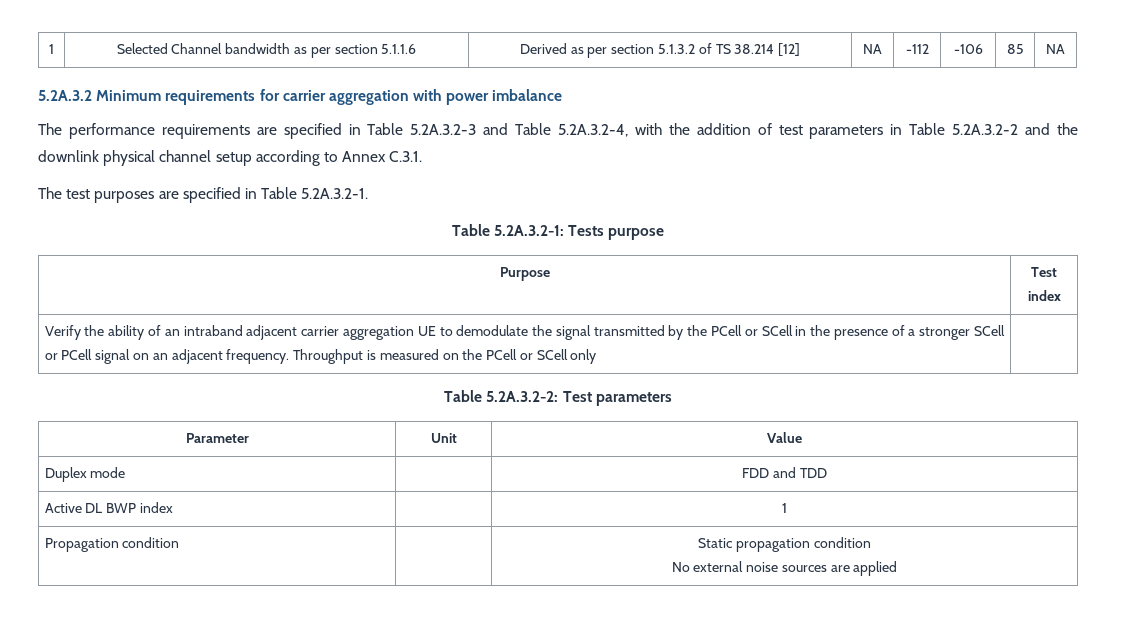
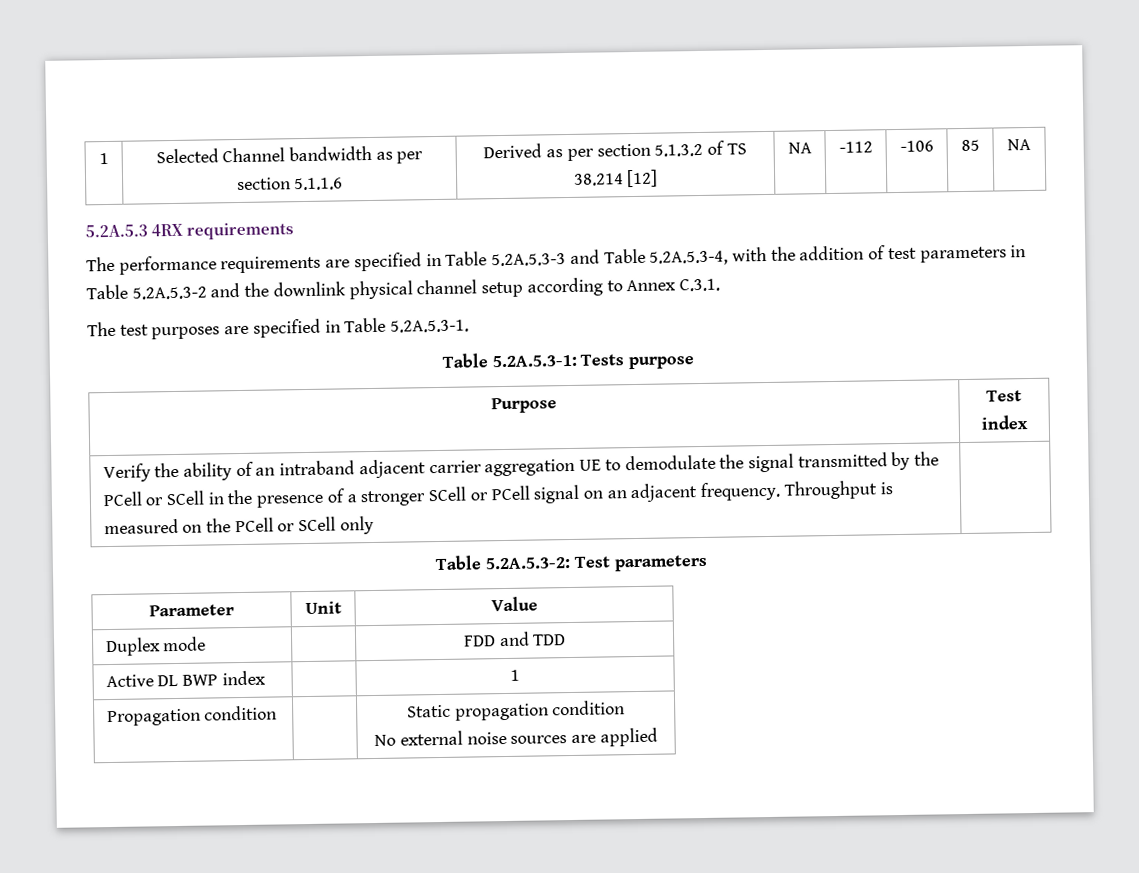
- 5.2A.3.2 Minimum requirements for carrier aggregation with power imbalance
+ 5.2A.5.3 4RX requirements
- The performance requirements are specified in Table 5.2A.3.2-3 and Table 5.2A.3.2-4, with the addition of test parameters in Table 5.2A.3.2-2 and the downlink physical channel setup according to Annex C.3.1.
+ The performance requirements are specified in Table 5.2A.5.3-3 and Table 5.2A.5.3-4, with the addition of test parameters in Table 5.2A.5.3-2 and the downlink physical channel setup according to Annex C.3.1.
- The test purposes are specified in Table 5.2A.3.2-1.
- Table 5.2A.3.2-1: Tests purpose
+ The test purposes are specified in Table 5.2A.5.3-1.
+ Table 5.2A.5.3-1: Tests purpose
- Table 5.2A.3.2-2: Test parameters
+ Table 5.2A.5.3-2: Test parameters

